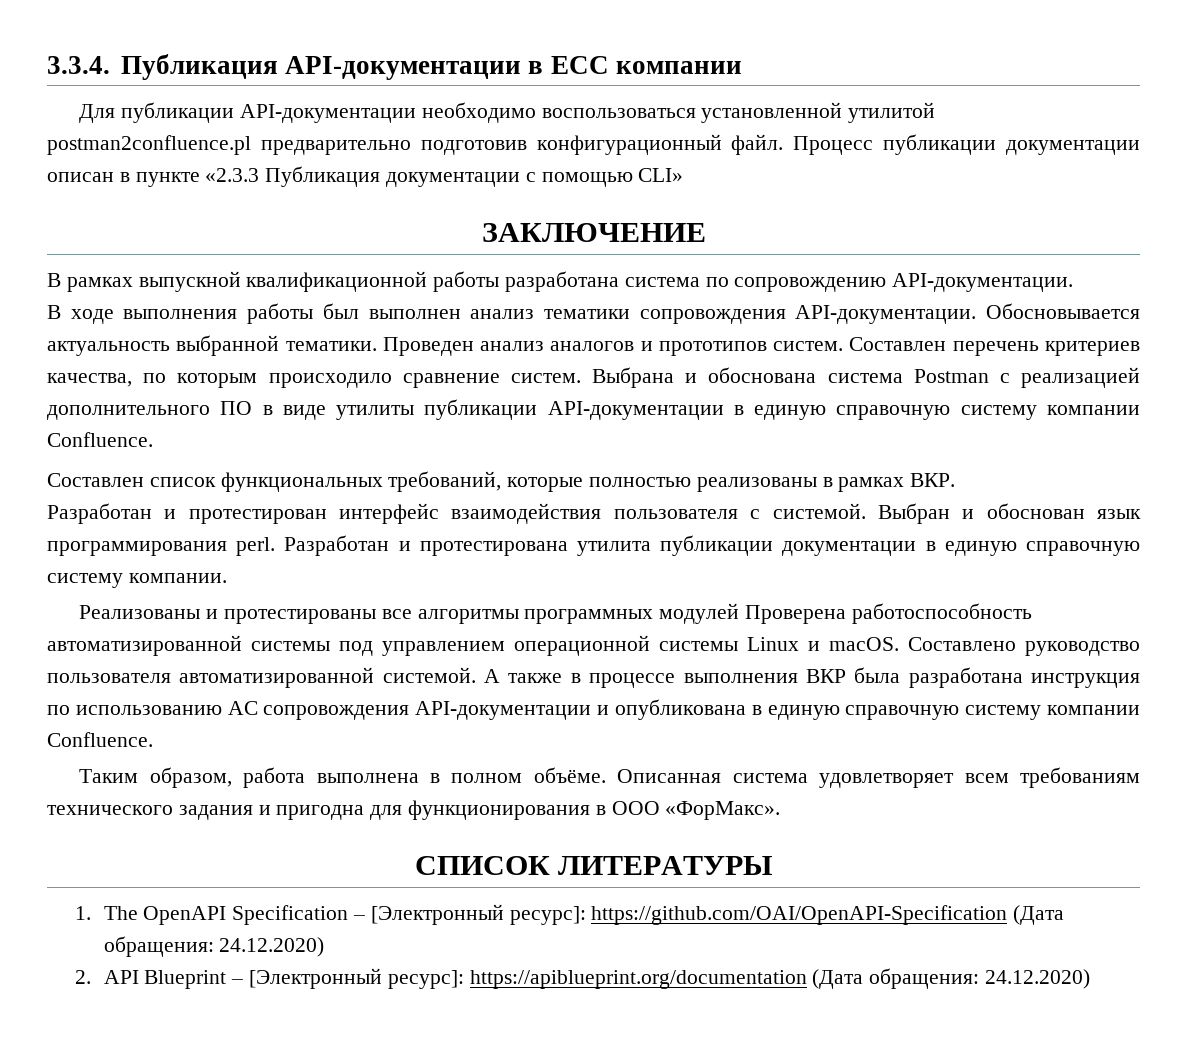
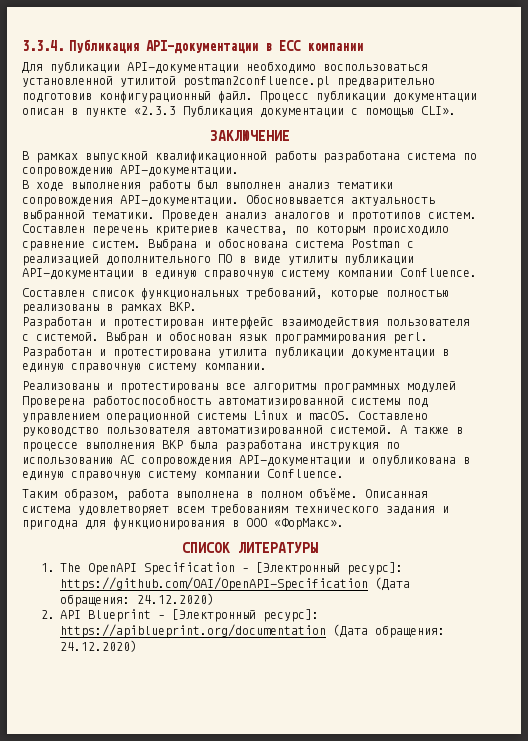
- Процесс публикации документации описан в пункте «2.3.3 Публикация документации с помощью CLI»
+ Процесс публикации документации описан в пункте «2.3.3 Публикация документации с помощью CLI».

